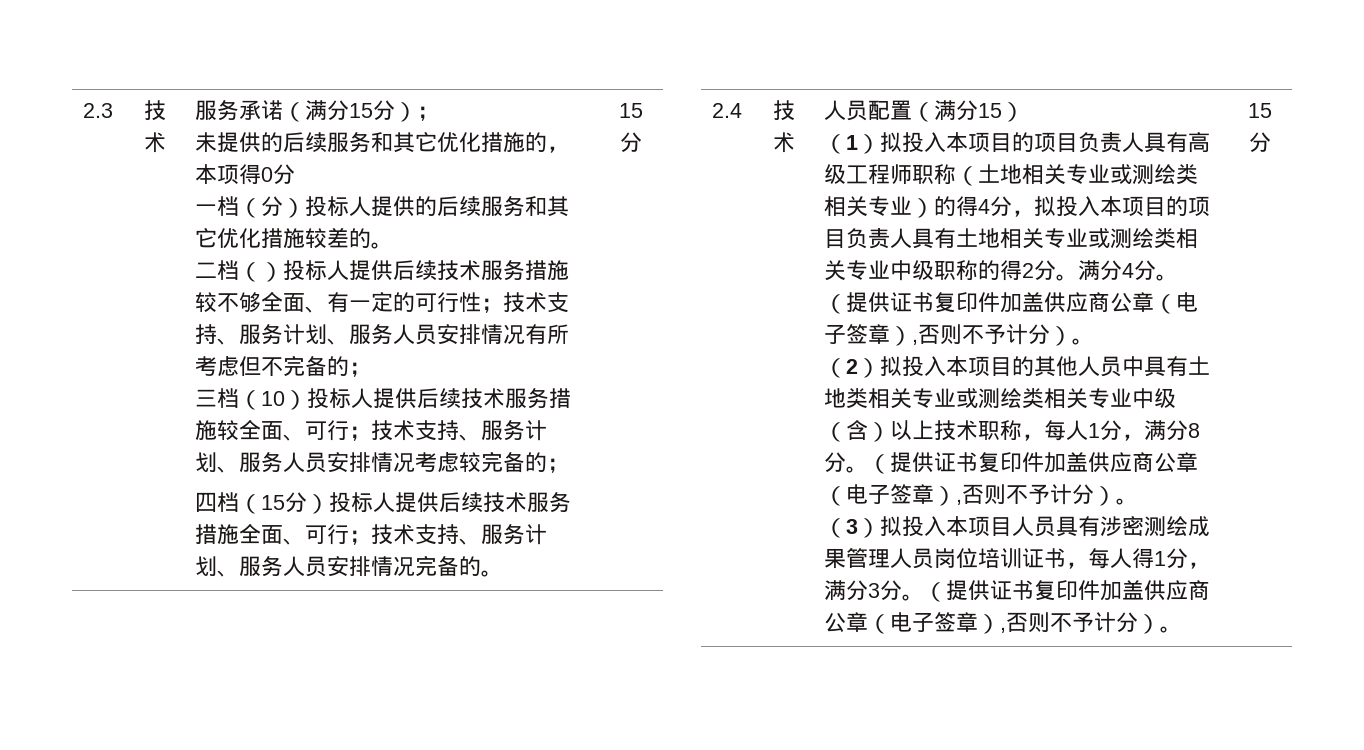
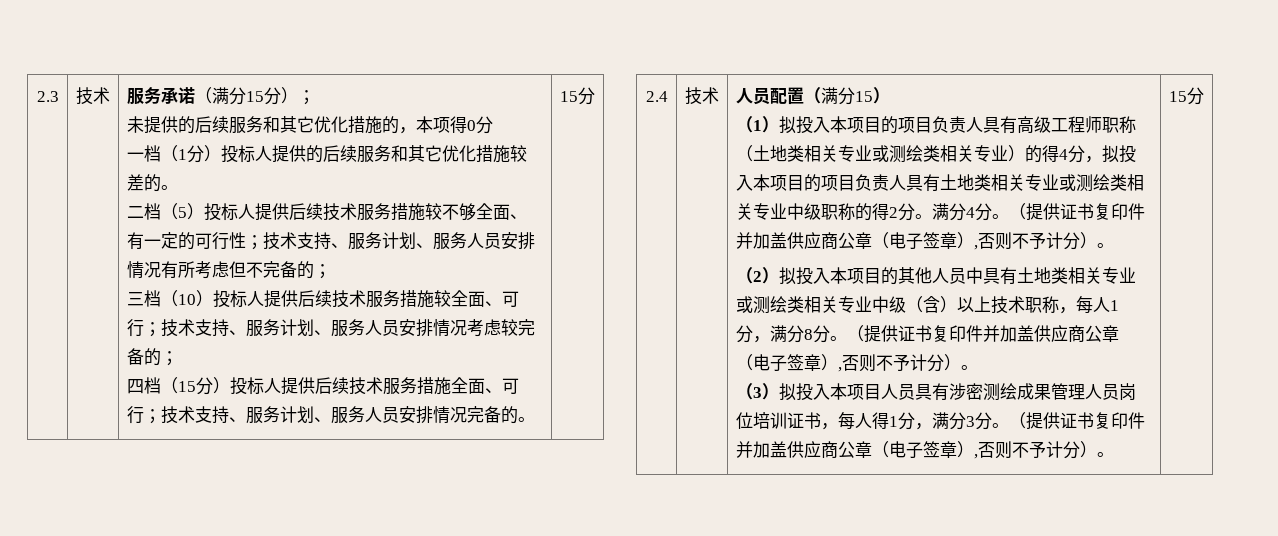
- 一档（分）投标人提供的后续服务和其它优化措施较差的。
+ 一档（1分）投标人提供的后续服务和其它优化措施较差的。
- 二档（）投标人提供后续技术服务措施较不够全面、有一定的可行性；技术支持、服务计划、服务人员安排情况有所考虑但不完备的；
+ 二档（5）投标人提供后续技术服务措施较不够全面、有一定的可行性；技术支持、服务计划、服务人员安排情况有所考虑但不完备的；
- （1）拟投入本项目的项目负责人具有高级工程师职称（土地相关专业或测绘类相关专业）的得4分，拟投入本项目的项目负责人具有土地相关专业或测绘类相关专业中级职称的得2分。
+ （1）拟投入本项目的项目负责人具有高级工程师职称（土地类相关专业或测绘类相关专业）的得4分，拟投入本项目的项目负责人具有土地类相关专业或测绘类相关专业中级职称的得2分。
- 满分4分。（提供证书复印件加盖供应商公章（电子签章）,否则不予计分）。
+ 满分4分。（提供证书复印件并加盖供应商公章（电子签章）,否则不予计分）。
- （2）拟投入本项目的其他人员中具有土地类相关专业或测绘类相关专业中级（含）以上技术职称，每人1分，满分8分。（提供证书复印件加盖供应商公章（电子签章）,否则不予计分）。
+ （2）拟投入本项目的其他人员中具有土地类相关专业或测绘类相关专业中级（含）以上技术职称，每人1分，满分8分。（提供证书复印件并加盖供应商公章（电子签章）,否则不予计分）。
- （3）拟投入本项目人员具有涉密测绘成果管理人员岗位培训证书，每人得1分，满分3分。（提供证书复印件加盖供应商公章（电子签章）,否则不予计分）。
+ （3）拟投入本项目人员具有涉密测绘成果管理人员岗位培训证书，每人得1分，满分3分。（提供证书复印件并加盖供应商公章（电子签章）,否则不予计分）。

